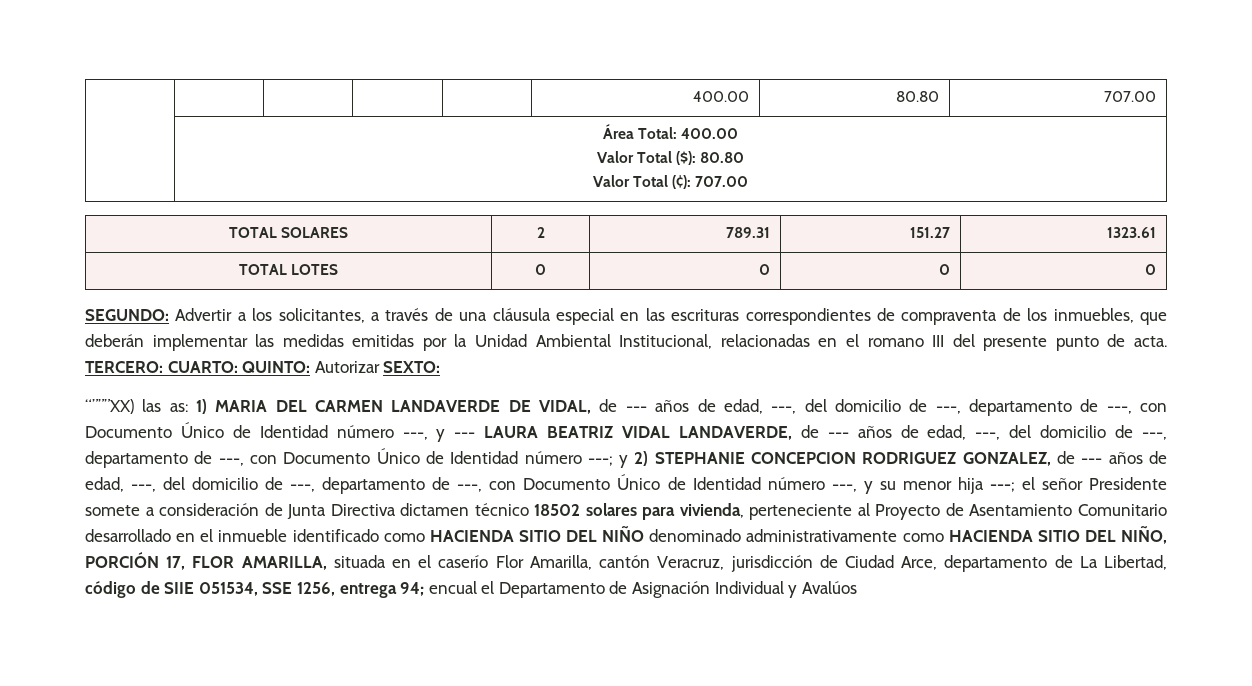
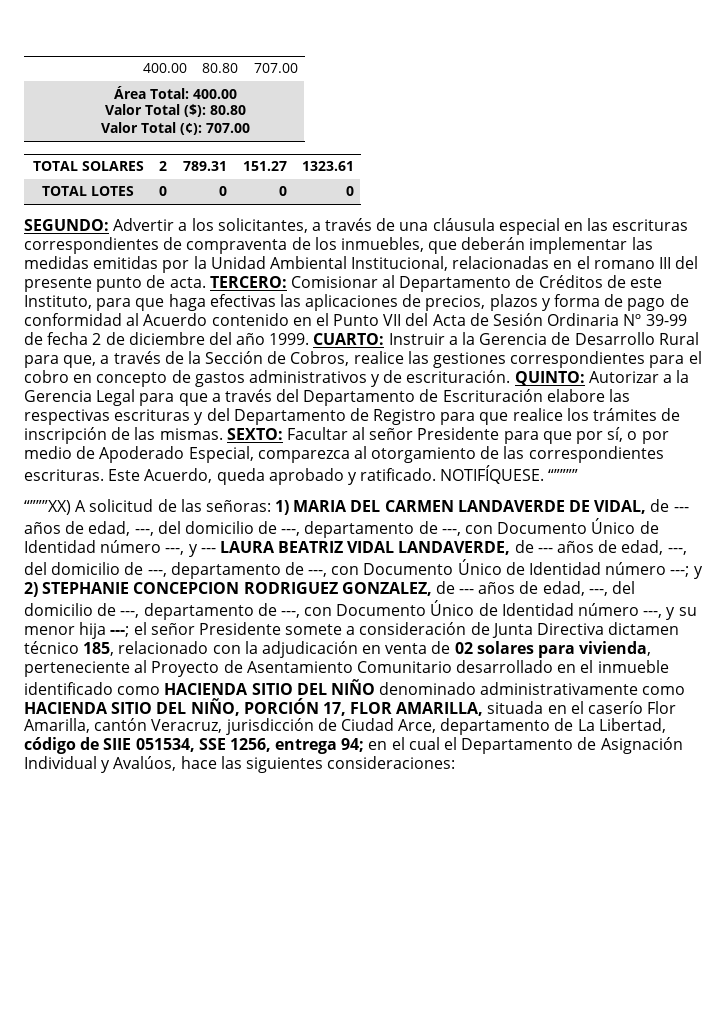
- CUARTO: QUINTO: Autorizar SEXTO:
- “”””XX) las as:
+ Comisionar al Departamento de Créditos de este Instituto, para que haga efectivas las aplicaciones de precios, plazos y forma de pago de conformidad al Acuerdo contenido en el Punto VII del Acta de Sesión Ordinaria Nº 39-99 de fecha 2 de diciembre del año 1999. CUARTO: Instruir a la Gerencia de Desarrollo Rural para que, a través de la Sección de Cobros, realice las gestiones correspondientes para el cobro en concepto de gastos administrativos y de escrituración. QUINTO: Autorizar a la Gerencia Legal para que a través del Departamento de Escrituración elabore las respectivas escrituras y del Departamento de Registro para que realice los trámites de inscripción de las mismas. SEXTO: Facultar al señor Presidente para que por sí, o por medio de Apoderado Especial, comparezca al otorgamiento de las correspondientes escrituras. Este Acuerdo, queda aprobado y ratificado. NOTIFÍQUESE. “””””
+ “”””XX) A solicitud de las señoras:
- el señor Presidente somete a consideración de Junta Directiva dictamen técnico 18502 solares para vivienda, perteneciente al Proyecto de Asentamiento Comunitario desarrollado en el inmueble identificado como HACIENDA SITIO DEL NIÑO denominado administrativamente como HACIENDA SITIO DEL NIÑO, PORCIÓN 17, FLOR AMARILLA, situada en el caserío Flor Amarilla, cantón Veracruz, jurisdicción de Ciudad Arce, departamento de La Libertad, código de SIIE 051534, SSE 1256, entrega 94;
+ el señor Presidente somete a consideración de Junta Directiva dictamen técnico 185, relacionado con la adjudicación en venta de 02 solares para vivienda, perteneciente al Proyecto de Asentamiento Comunitario desarrollado en el inmueble identificado como HACIENDA SITIO DEL NIÑO denominado administrativamente como HACIENDA SITIO DEL NIÑO, PORCIÓN 17, FLOR AMARILLA, situada en el caserío Flor Amarilla, cantón Veracruz, jurisdicción de Ciudad Arce, departamento de La Libertad, código de SIIE 051534, SSE 1256, entrega 94;
- encual el Departamento de Asignación Individual y Avalúos
+ en el cual el Departamento de Asignación Individual y Avalúos, hace las siguientes consideraciones:

